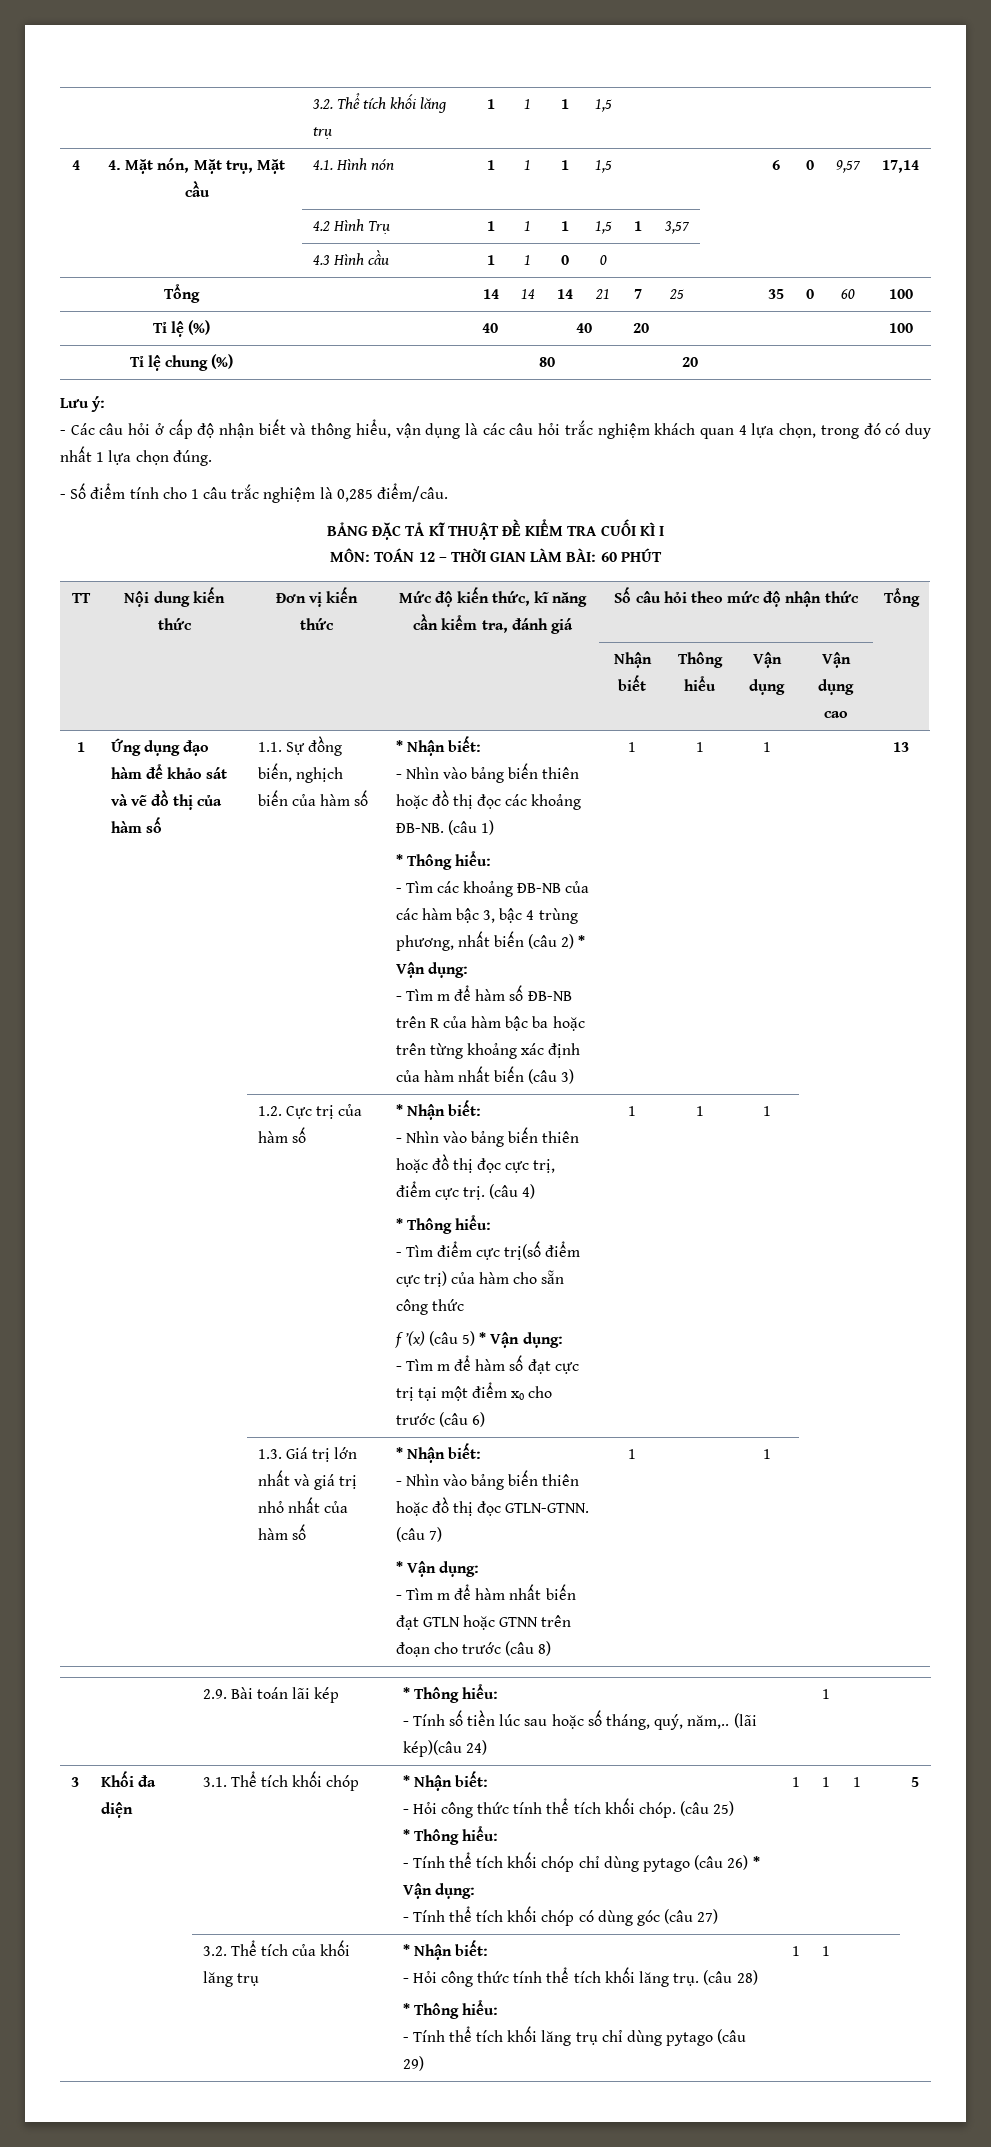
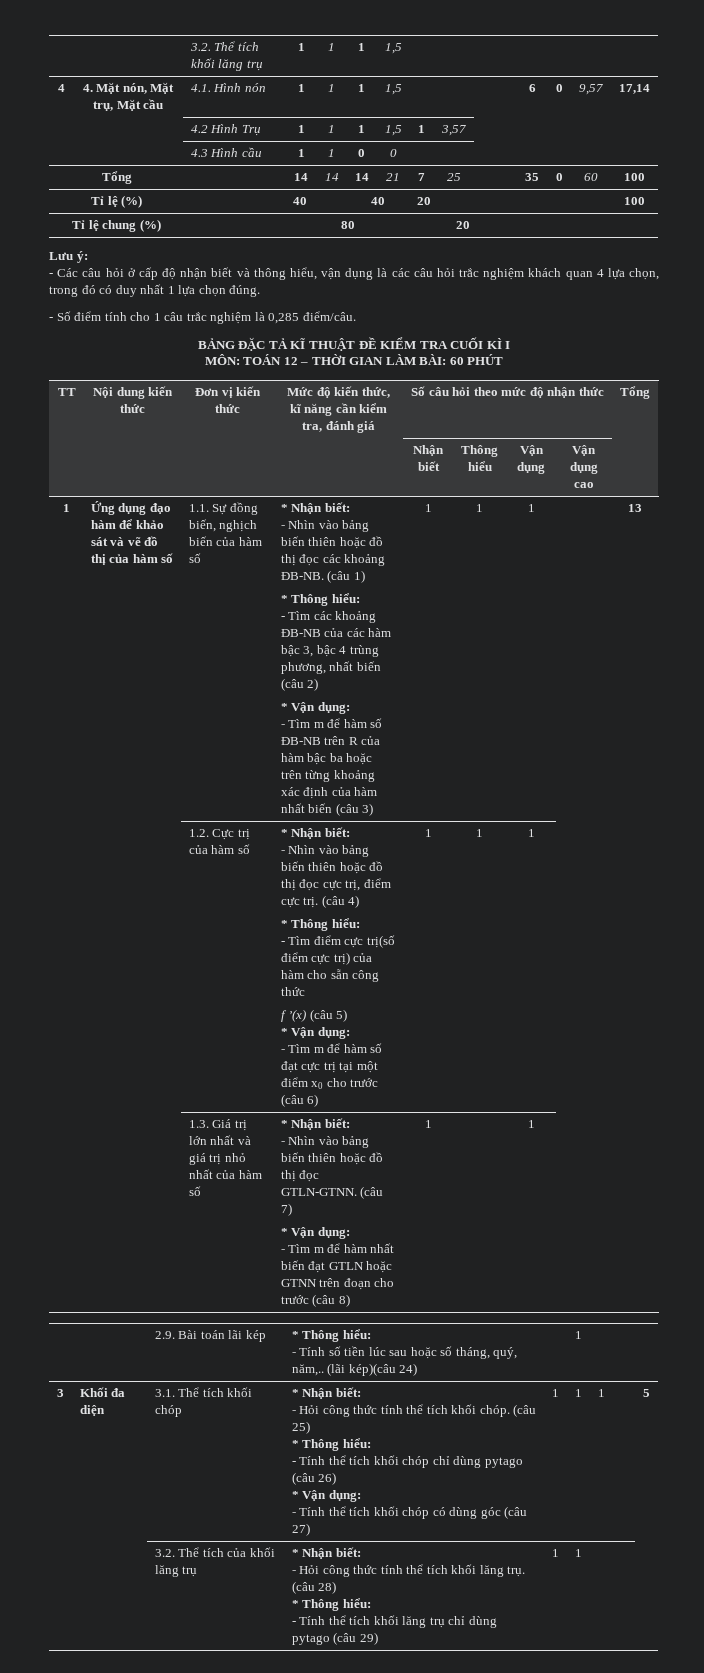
- - Tìm các khoảng ĐB-NB của các hàm bậc 3, bậc 4 trùng phương, nhất biến (câu 2) * Vận dụng:
+ - Tìm các khoảng ĐB-NB của các hàm bậc 3, bậc 4 trùng phương, nhất biến (câu 2)
+ * Vận dụng:
- f ’(x) (câu 5) * Vận dụng:
+ f ’(x) (câu 5)
+ * Vận dụng:
- - Tính thể tích khối chóp chỉ dùng pytago (câu 26) * Vận dụng:
+ - Tính thể tích khối chóp chỉ dùng pytago (câu 26)
+ * Vận dụng:

